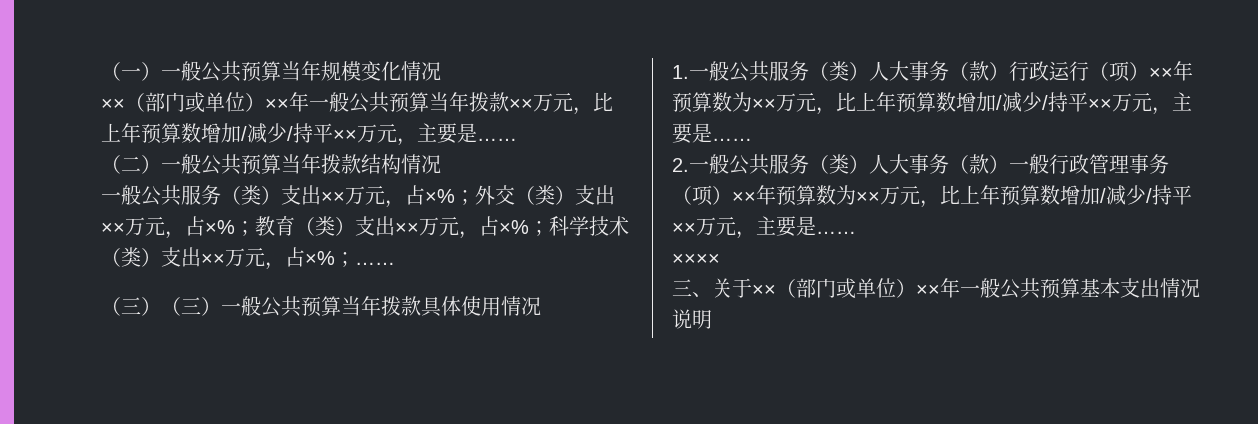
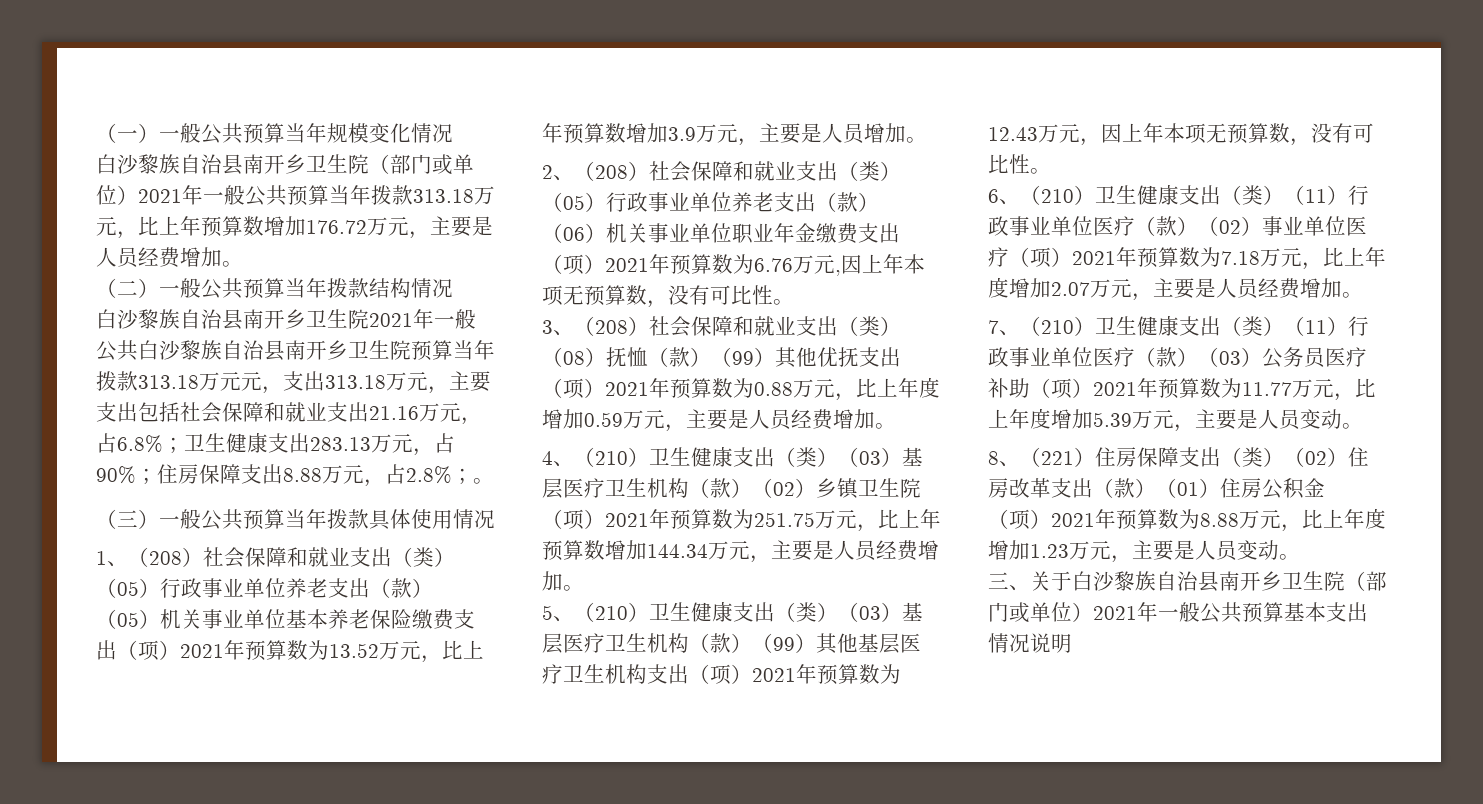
- ××（部门或单位）××年一般公共预算当年拨款××万元，比上年预算数增加/减少/持平××万元，主要是……
+ 白沙黎族自治县南开乡卫生院（部门或单位）2021年一般公共预算当年拨款313.18万元，比上年预算数增加176.72万元，主要是人员经费增加。
- 一般公共服务（类）支出××万元，占×%；外交（类）支出××万元，占×%；教育（类）支出××万元，占×%；科学技术（类）支出××万元，占×%；……
- （三）（三）一般公共预算当年拨款具体使用情况
+ 白沙黎族自治县南开乡卫生院2021年一般公共白沙黎族自治县南开乡卫生院预算当年拨款313.18万元元，支出313.18万元，主要支出包括社会保障和就业支出21.16万元，占6.8%；卫生健康支出283.13万元，占90%；住房保障支出8.88万元，占2.8%；。
+ （三）一般公共预算当年拨款具体使用情况
- 1.一般公共服务（类）人大事务（款）行政运行（项）××年预算数为××万元，比上年预算数增加/减少/持平××万元，主要是……
- 2.一般公共服务（类）人大事务（款）一般行政管理事务（项）××年预算数为××万元，比上年预算数增加/减少/持平××万元，主要是……
- ××××
- 三、关于××（部门或单位）××年一般公共预算基本支出情况说明
+ 1、（208）社会保障和就业支出（类）（05）行政事业单位养老支出（款）（05）机关事业单位基本养老保险缴费支出（项）2021年预算数为13.52万元，比上年预算数增加3.9万元，主要是人员增加。
+ 2、（208）社会保障和就业支出（类）（05）行政事业单位养老支出（款）（06）机关事业单位职业年金缴费支出（项）2021年预算数为6.76万元,因上年本项无预算数，没有可比性。
+ 3、（208）社会保障和就业支出（类）（08）抚恤（款）（99）其他优抚支出（项）2021年预算数为0.88万元，比上年度增加0.59万元，主要是人员经费增加。
+ 4、（210）卫生健康支出（类）（03）基层医疗卫生机构（款）（02）乡镇卫生院（项）2021年预算数为251.75万元，比上年预算数增加144.34万元，主要是人员经费增加。
+ 5、（210）卫生健康支出（类）（03）基层医疗卫生机构（款）（99）其他基层医疗卫生机构支出（项）2021年预算数为12.43万元，因上年本项无预算数，没有可比性。
+ 6、（210）卫生健康支出（类）（11）行政事业单位医疗（款）（02）事业单位医疗（项）2021年预算数为7.18万元，比上年度增加2.07万元，主要是人员经费增加。
+ 7、（210）卫生健康支出（类）（11）行政事业单位医疗（款）（03）公务员医疗补助（项）2021年预算数为11.77万元，比上年度增加5.39万元，主要是人员变动。
+ 8、（221）住房保障支出（类）（02）住房改革支出（款）（01）住房公积金（项）2021年预算数为8.88万元，比上年度增加1.23万元，主要是人员变动。
+ 三、关于白沙黎族自治县南开乡卫生院（部门或单位）2021年一般公共预算基本支出情况说明

